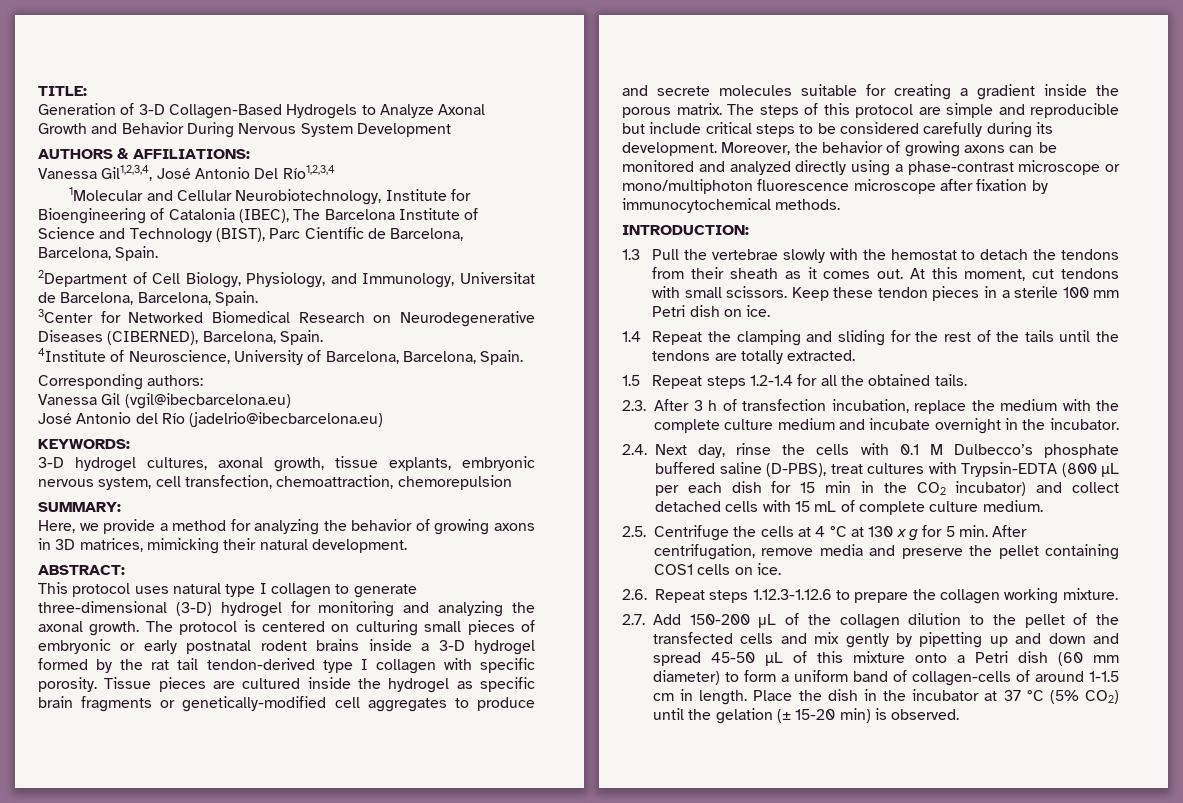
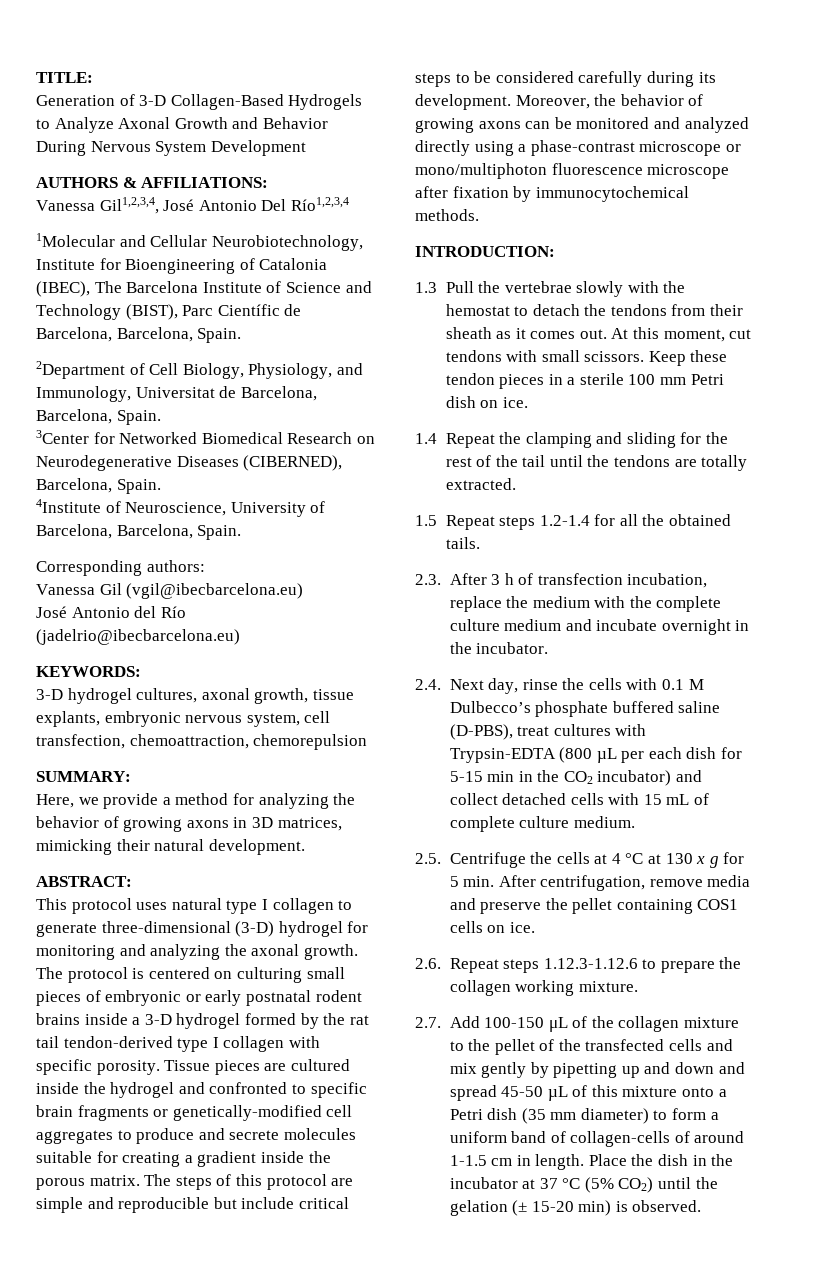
- Tissue pieces are cultured inside the hydrogel as specific brain fragments or genetically-modified cell aggregates to produce and secrete molecules suitable for creating a gradient inside the porous matrix.
+ Tissue pieces are cultured inside the hydrogel and confronted to specific brain fragments or genetically-modified cell aggregates to produce and secrete molecules suitable for creating a gradient inside the porous matrix.
- 1.4 Repeat the clamping and sliding for the rest of the tails until the tendons are totally extracted.
+ 1.4 Repeat the clamping and sliding for the rest of the tail until the tendons are totally extracted.
- 2.4. Next day, rinse the cells with 0.1 M Dulbecco’s phosphate buffered saline (D-PBS), treat cultures with Trypsin-EDTA (800 µL per each dish for 15 min in the CO2 incubator) and collect detached cells with 15 mL of complete culture medium.
+ 2.4. Next day, rinse the cells with 0.1 M Dulbecco’s phosphate buffered saline (D-PBS), treat cultures with Trypsin-EDTA (800 µL per each dish for 5-15 min in the CO2 incubator) and collect detached cells with 15 mL of complete culture medium.
- 2.7. Add 150-200 μL of the collagen dilution to the pellet of the transfected cells and mix gently by pipetting up and down and spread 45-50 µL of this mixture onto a Petri dish (60 mm diameter) to form a uniform band of collagen-cells of around 1-1.5 cm in length.
+ 2.7. Add 100-150 μL of the collagen mixture to the pellet of the transfected cells and mix gently by pipetting up and down and spread 45-50 µL of this mixture onto a Petri dish (35 mm diameter) to form a uniform band of collagen-cells of around 1-1.5 cm in length.

